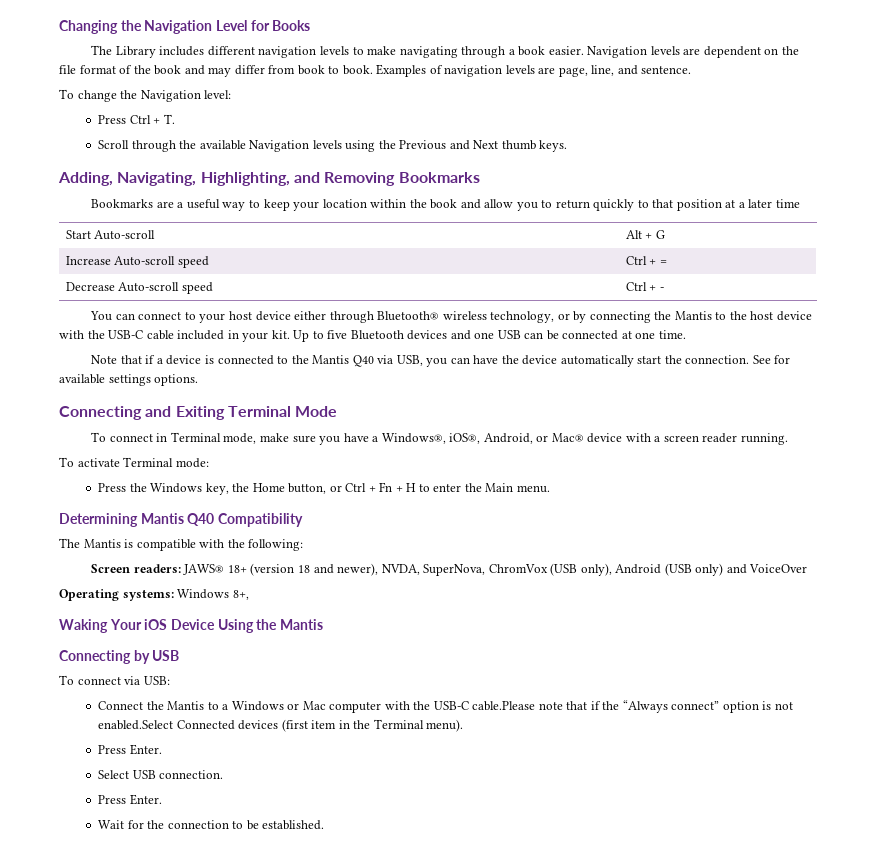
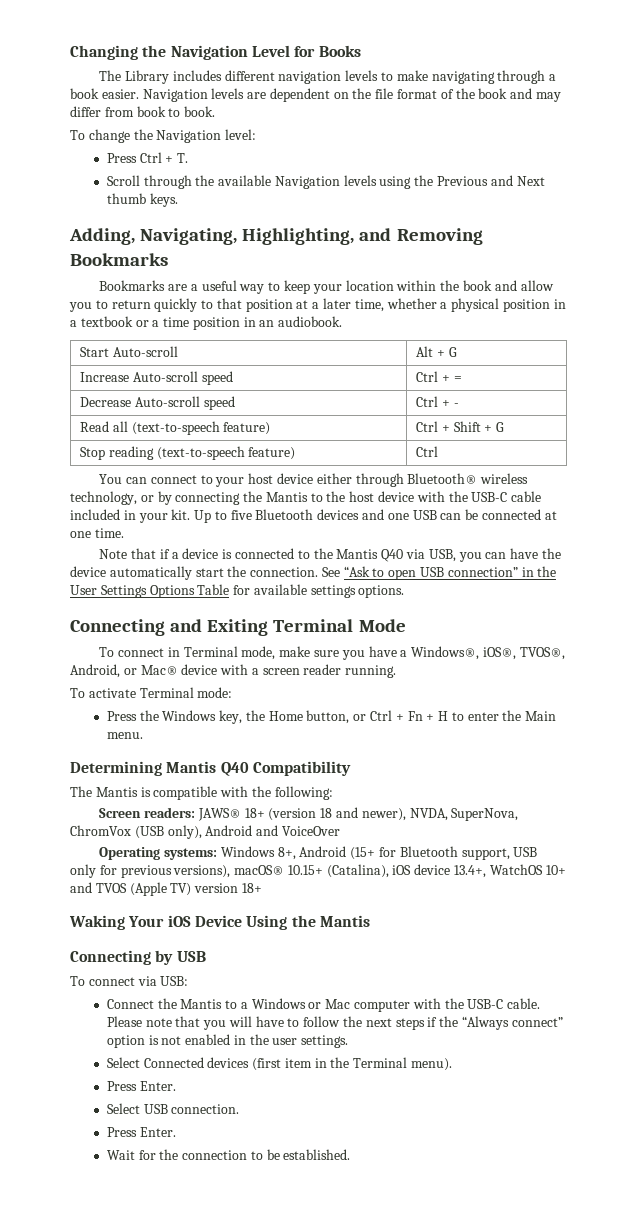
- Examples of navigation levels are page, line, and sentence.
- Bookmarks are a useful way to keep your location within the book and allow you to return quickly to that position at a later time
+ Bookmarks are a useful way to keep your location within the book and allow you to return quickly to that position at a later time, whether a physical position in a textbook or a time position in an audiobook.
+ Read all (text-to-speech feature) | Ctrl + Shift + G
+ Stop reading (text-to-speech feature) | Ctrl
- See for available settings options.
+ See “Ask to open USB connection” in the User Settings Options Table for available settings options.
- To connect in Terminal mode, make sure you have a Windows®, iOS®, Android, or Mac® device with a screen reader running.
+ To connect in Terminal mode, make sure you have a Windows®, iOS®, TVOS®, Android, or Mac® device with a screen reader running.
- Screen readers: JAWS® 18+ (version 18 and newer), NVDA, SuperNova, ChromVox (USB only), Android (USB only) and VoiceOver
+ Screen readers: JAWS® 18+ (version 18 and newer), NVDA, SuperNova, ChromVox (USB only), Android and VoiceOver
- Operating systems: Windows 8+,
+ Operating systems: Windows 8+, Android (15+ for Bluetooth support, USB only for previous versions), macOS® 10.15+ (Catalina), iOS device 13.4+, WatchOS 10+ and TVOS (Apple TV) version 18+
- Connect the Mantis to a Windows or Mac computer with the USB-C cable.Please note that if the “Always connect” option is not enabled.Select Connected devices (first item in the Terminal menu).
+ Connect the Mantis to a Windows or Mac computer with the USB-C cable. Please note that you will have to follow the next steps if the “Always connect” option is not enabled in the user settings.
+ Select Connected devices (first item in the Terminal menu).

